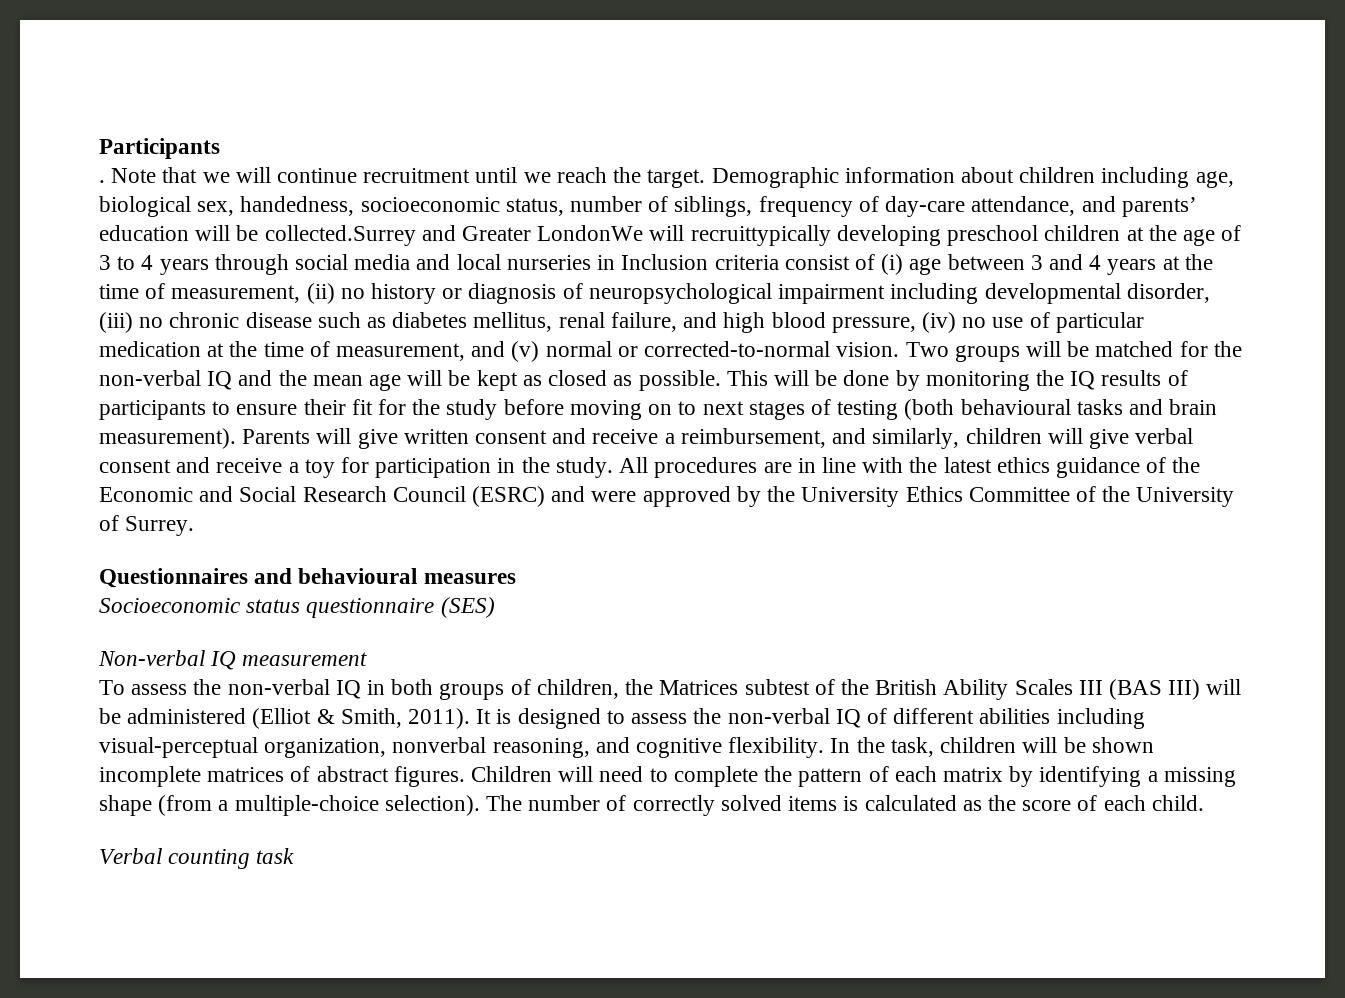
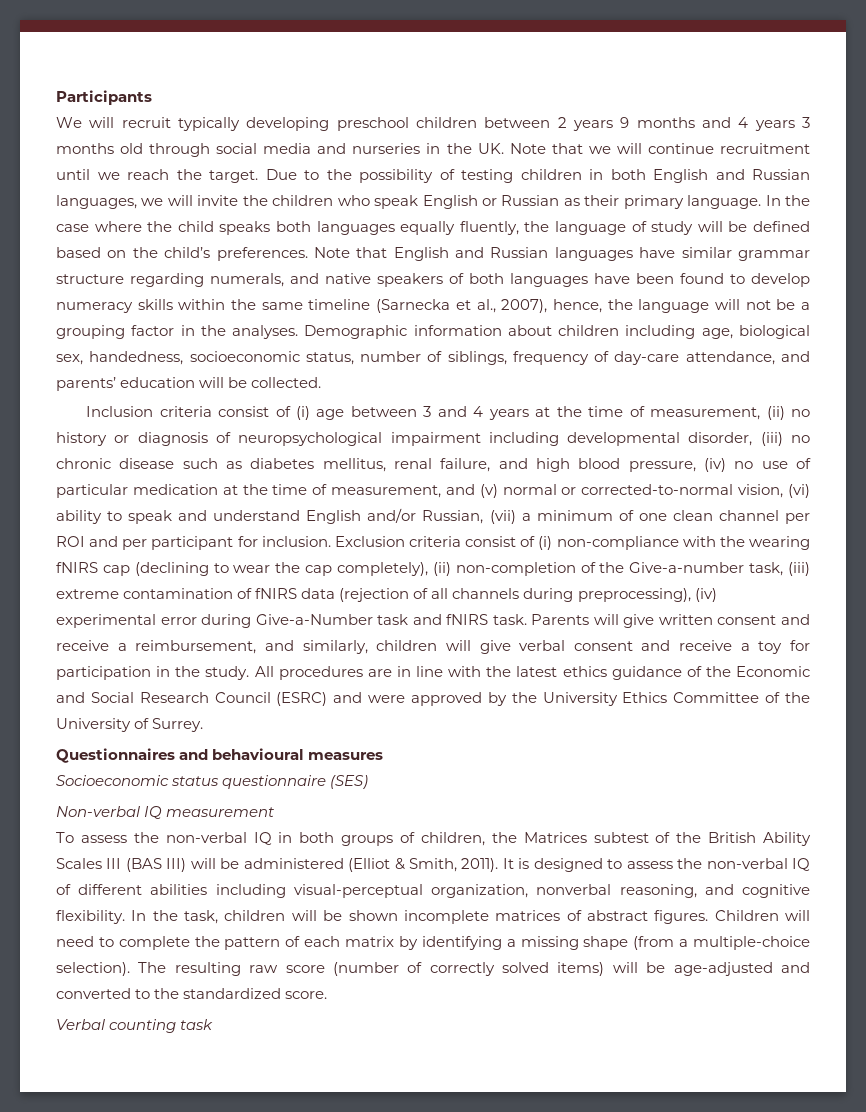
- . Note that we will continue recruitment until we reach the target.
+ We will recruit typically developing preschool children between 2 years 9 months and 4 years 3 months old through social media and nurseries in the UK. Note that we will continue recruitment until we reach the target.
+ Due to the possibility of testing children in both English and Russian languages, we will invite the children who speak English or Russian as their primary language. In the case where the child speaks both languages equally fluently, the language of study will be defined based on the child’s preferences. Note that English and Russian languages have similar grammar structure regarding numerals, and native speakers of both languages have been found to develop numeracy skills within the same timeline (Sarnecka et al., 2007), hence, the language will not be a grouping factor in the analyses.
- Demographic information about children including age, biological sex, handedness, socioeconomic status, number of siblings, frequency of day-care attendance, and parents’ education will be collected.Surrey and Greater LondonWe will recruittypically developing preschool children at the age of 3 to 4 years through social media and local nurseries in Inclusion criteria consist of (i) age between 3 and 4 years at the time of measurement, (ii) no history or diagnosis of neuropsychological impairment including developmental disorder, (iii) no chronic disease such as diabetes mellitus, renal failure, and high blood pressure, (iv) no use of particular medication at the time of measurement, and (v) normal or corrected-to-normal vision. Two groups will be matched for the non-verbal IQ and the mean age will be kept as closed as possible. This will be done by monitoring the IQ results of participants to ensure their fit for the study before moving on to next stages of testing (both behavioural tasks and brain measurement).
+ Demographic information about children including age, biological sex, handedness, socioeconomic status, number of siblings, frequency of day-care attendance, and parents’ education will be collected.
+ Inclusion criteria consist of (i) age between 3 and 4 years at the time of measurement, (ii) no history or diagnosis of neuropsychological impairment including developmental disorder, (iii) no chronic disease such as diabetes mellitus, renal failure, and high blood pressure, (iv) no use of particular medication at the time of measurement, and (v) normal or corrected-to-normal vision, (vi) ability to speak and understand English and/or Russian, (vii) a minimum of one clean channel per ROI and per participant for inclusion. Exclusion criteria consist of (i) non-compliance with the wearing fNIRS cap (declining to wear the cap completely), (ii) non-completion of the Give-a-number task, (iii) extreme contamination of fNIRS data (rejection of all channels during preprocessing), (iv) experimental error during Give-a-Number task and fNIRS task.
- The number of correctly solved items is calculated as the score of each child.
+ The resulting raw score (number of correctly solved items) will be age-adjusted and converted to the standardized score.

